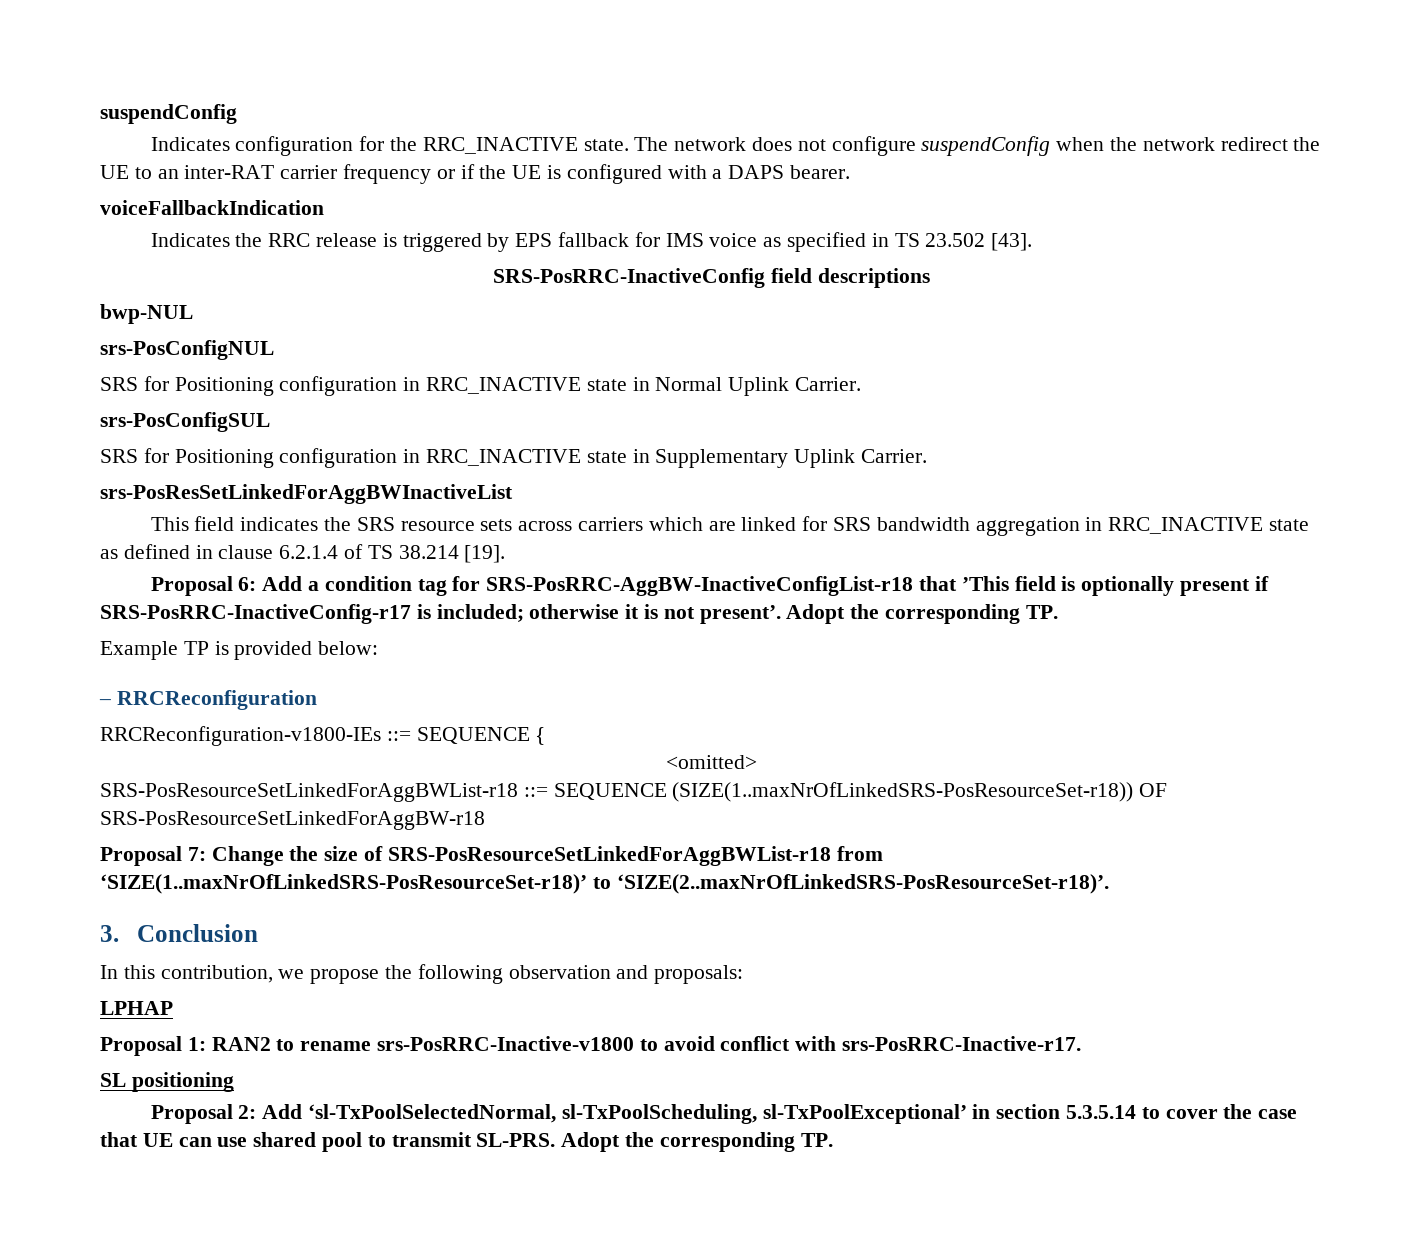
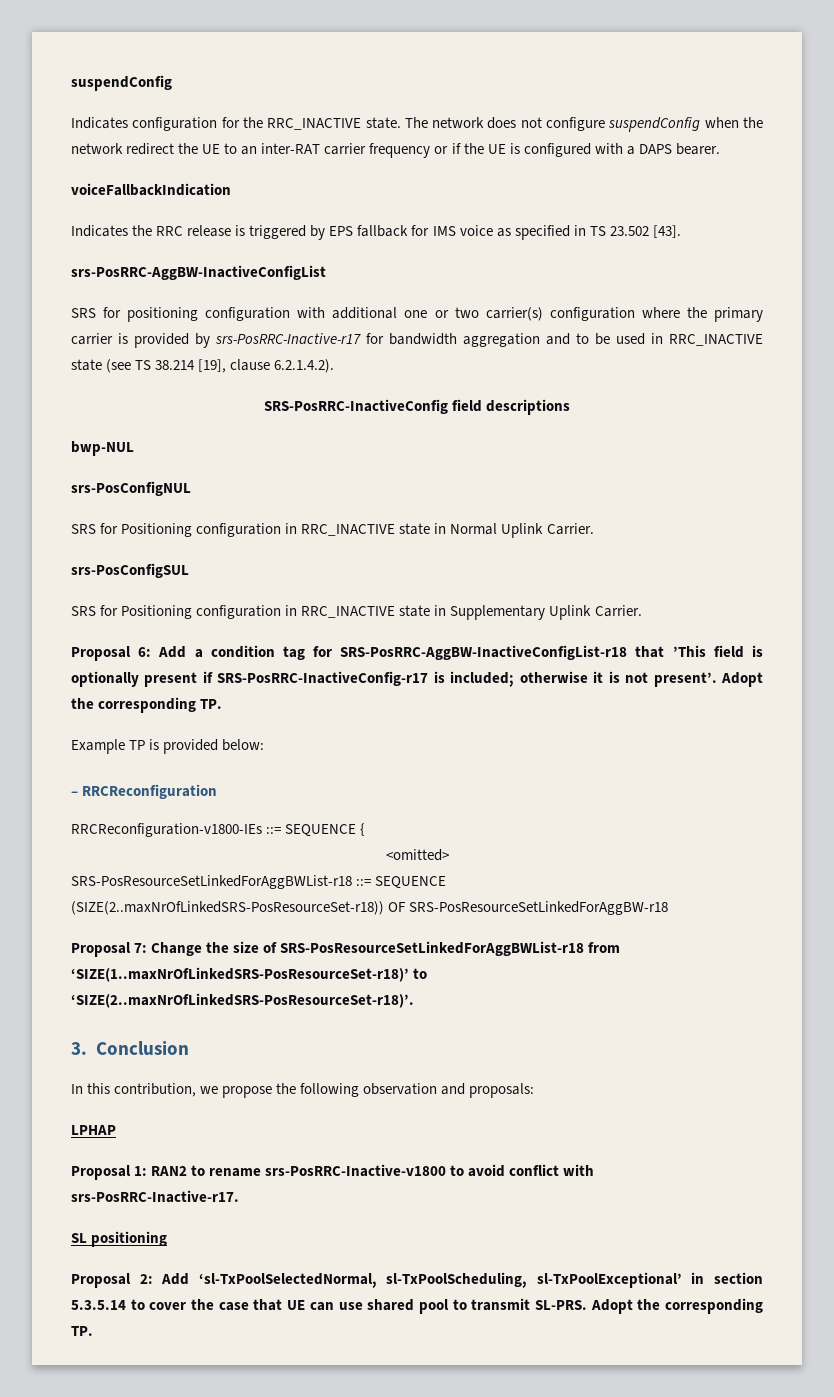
+ srs-PosRRC-AggBW-InactiveConfigList
+ SRS for positioning configuration with additional one or two carrier(s) configuration where the primary carrier is provided by srs-PosRRC-Inactive-r17 for bandwidth aggregation and to be used in RRC_INACTIVE state (see TS 38.214 [19], clause 6.2.1.4.2).
- srs-PosResSetLinkedForAggBWInactiveList
- This field indicates the SRS resource sets across carriers which are linked for SRS bandwidth aggregation in RRC_INACTIVE state as defined in clause 6.2.1.4 of TS 38.214 [19].
- SRS-PosResourceSetLinkedForAggBWList-r18 ::= SEQUENCE (SIZE(1..maxNrOfLinkedSRS-PosResourceSet-r18)) OF SRS-PosResourceSetLinkedForAggBW-r18
+ SRS-PosResourceSetLinkedForAggBWList-r18 ::= SEQUENCE (SIZE(2..maxNrOfLinkedSRS-PosResourceSet-r18)) OF SRS-PosResourceSetLinkedForAggBW-r18

